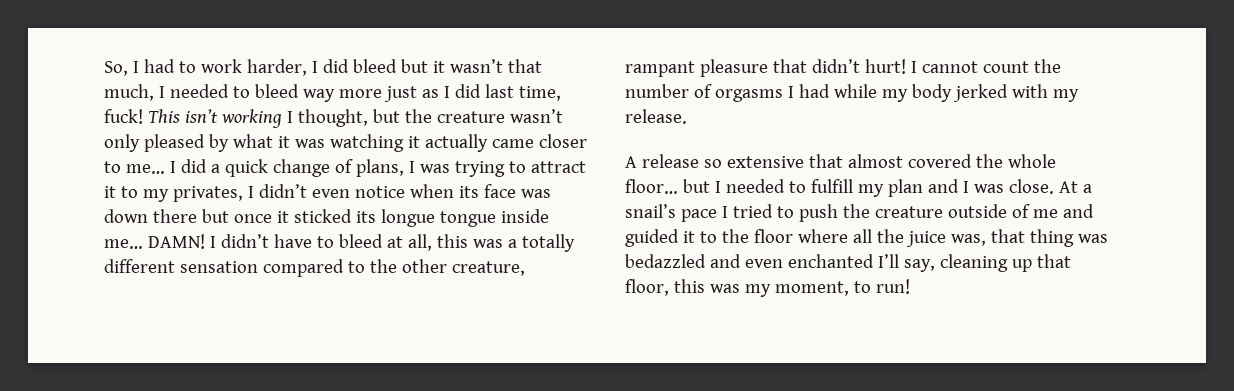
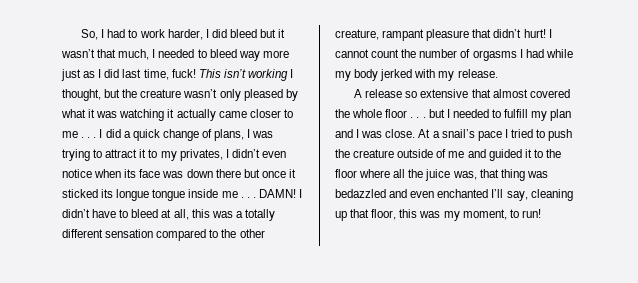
- This isn’t working I thought, but the creature wasn’t only pleased by what it was watching it actually came closer to me…
+ This isn’t working I thought, but the creature wasn’t only pleased by what it was watching it actually came closer to me . . .
- I did a quick change of plans, I was trying to attract it to my privates, I didn’t even notice when its face was down there but once it sticked its longue tongue inside me…
+ I did a quick change of plans, I was trying to attract it to my privates, I didn’t even notice when its face was down there but once it sticked its longue tongue inside me . . .
- A release so extensive that almost covered the whole floor… but I needed to fulfill my plan and I was close.
+ A release so extensive that almost covered the whole floor . . . but I needed to fulfill my plan and I was close.

